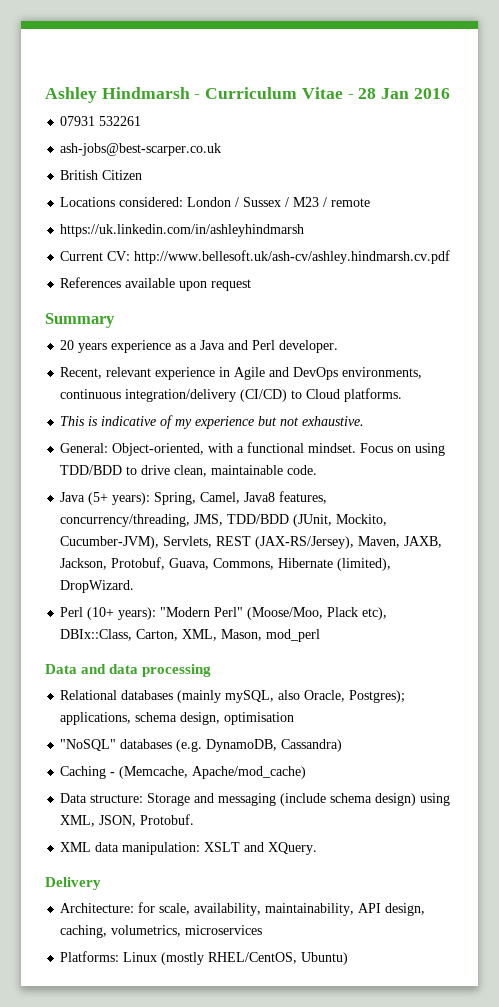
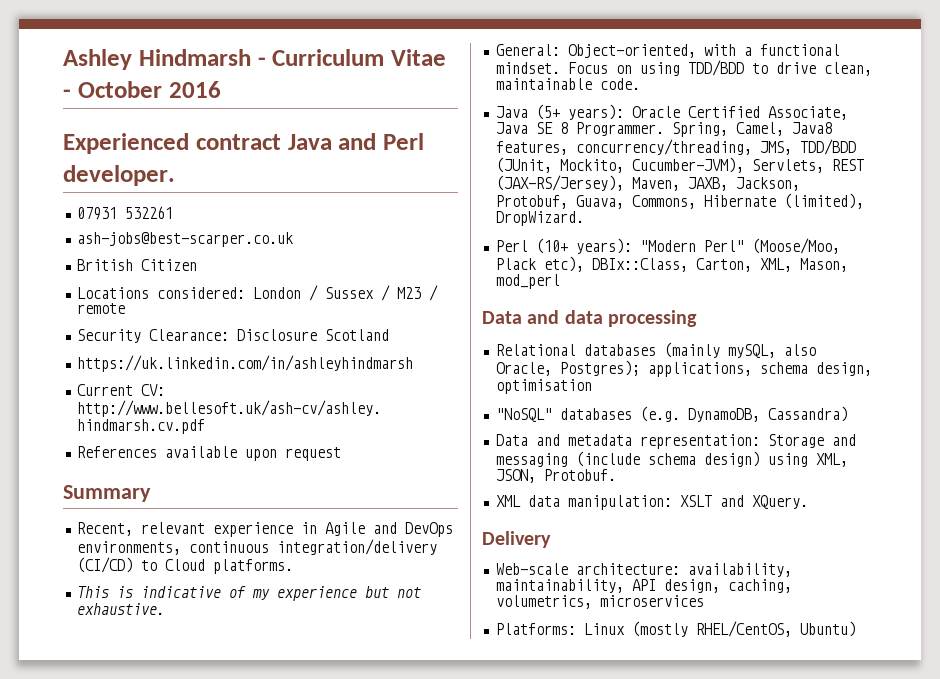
- Ashley Hindmarsh - Curriculum Vitae - 28 Jan 2016
+ Ashley Hindmarsh - Curriculum Vitae - October 2016
+ Experienced contract Java and Perl developer.
+ Security Clearance: Disclosure Scotland
- 20 years experience as a Java and Perl developer.
- Java (5+ years): Spring, Camel, Java8 features, concurrency/threading, JMS, TDD/BDD (JUnit, Mockito, Cucumber-JVM), Servlets, REST (JAX-RS/Jersey), Maven, JAXB, Jackson, Protobuf, Guava, Commons, Hibernate (limited), DropWizard.
+ Java (5+ years): Oracle Certified Associate, Java SE 8 Programmer. Spring, Camel, Java8 features, concurrency/threading, JMS, TDD/BDD (JUnit, Mockito, Cucumber-JVM), Servlets, REST (JAX-RS/Jersey), Maven, JAXB, Jackson, Protobuf, Guava, Commons, Hibernate (limited), DropWizard.
- Caching - (Memcache, Apache/mod_cache)
- Data structure: Storage and messaging (include schema design) using XML, JSON, Protobuf.
+ Data and metadata representation: Storage and messaging (include schema design) using XML, JSON, Protobuf.
- Architecture: for scale, availability, maintainability, API design, caching, volumetrics, microservices
+ Web-scale architecture: availability, maintainability, API design, caching, volumetrics, microservices

